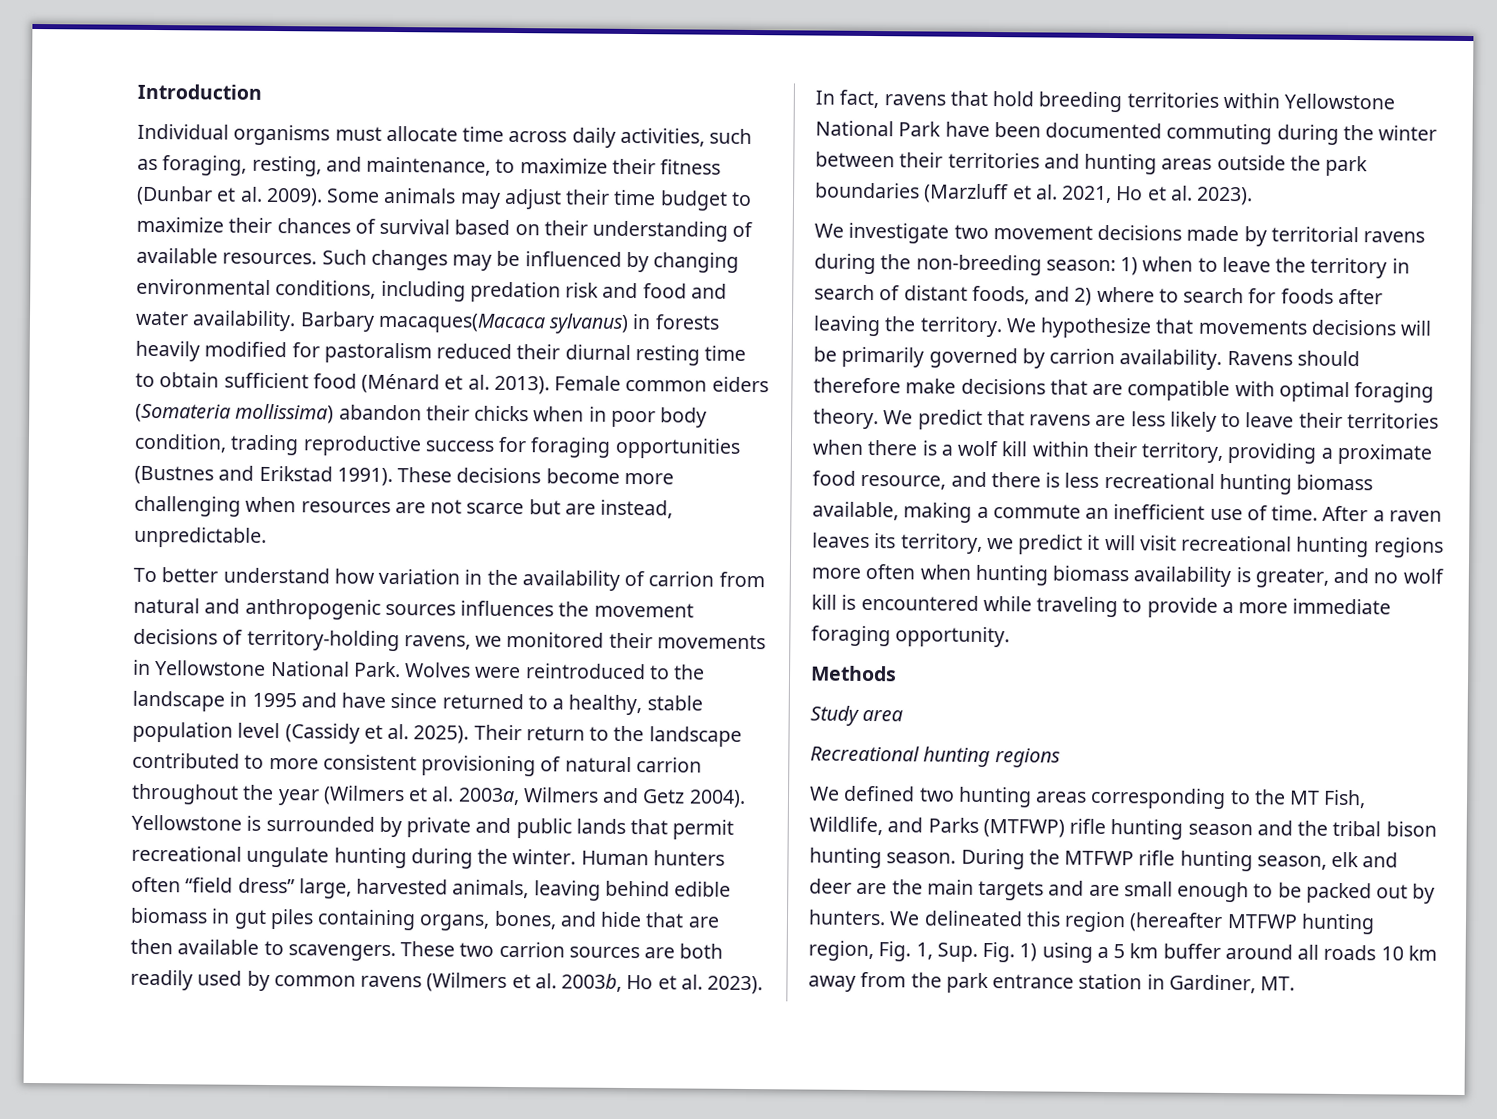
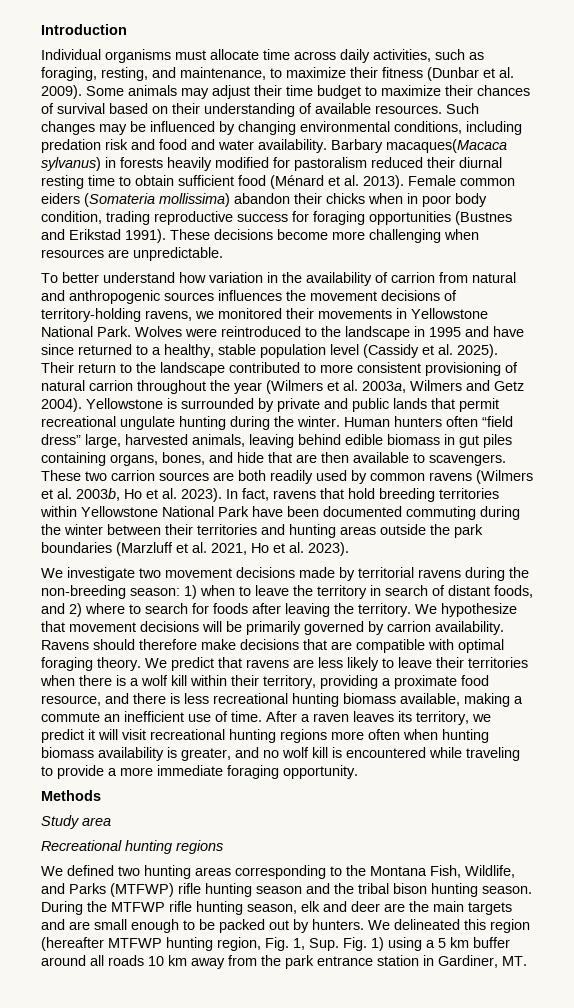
- These decisions become more challenging when resources are not scarce but are instead, unpredictable.
+ These decisions become more challenging when resources are unpredictable.
- We hypothesize that movements decisions will be primarily governed by carrion availability.
+ We hypothesize that movement decisions will be primarily governed by carrion availability.
- We defined two hunting areas corresponding to the MT Fish, Wildlife, and Parks (MTFWP) rifle hunting season and the tribal bison hunting season.
+ We defined two hunting areas corresponding to the Montana Fish, Wildlife, and Parks (MTFWP) rifle hunting season and the tribal bison hunting season.

